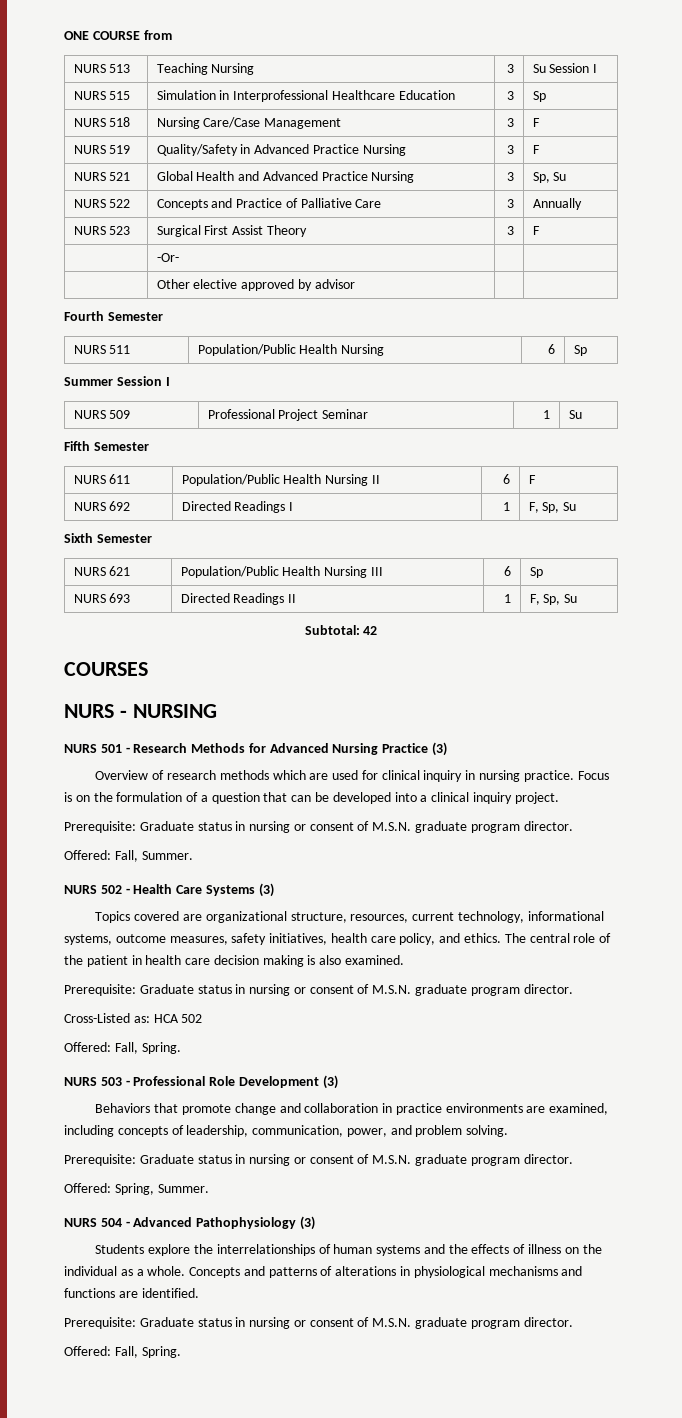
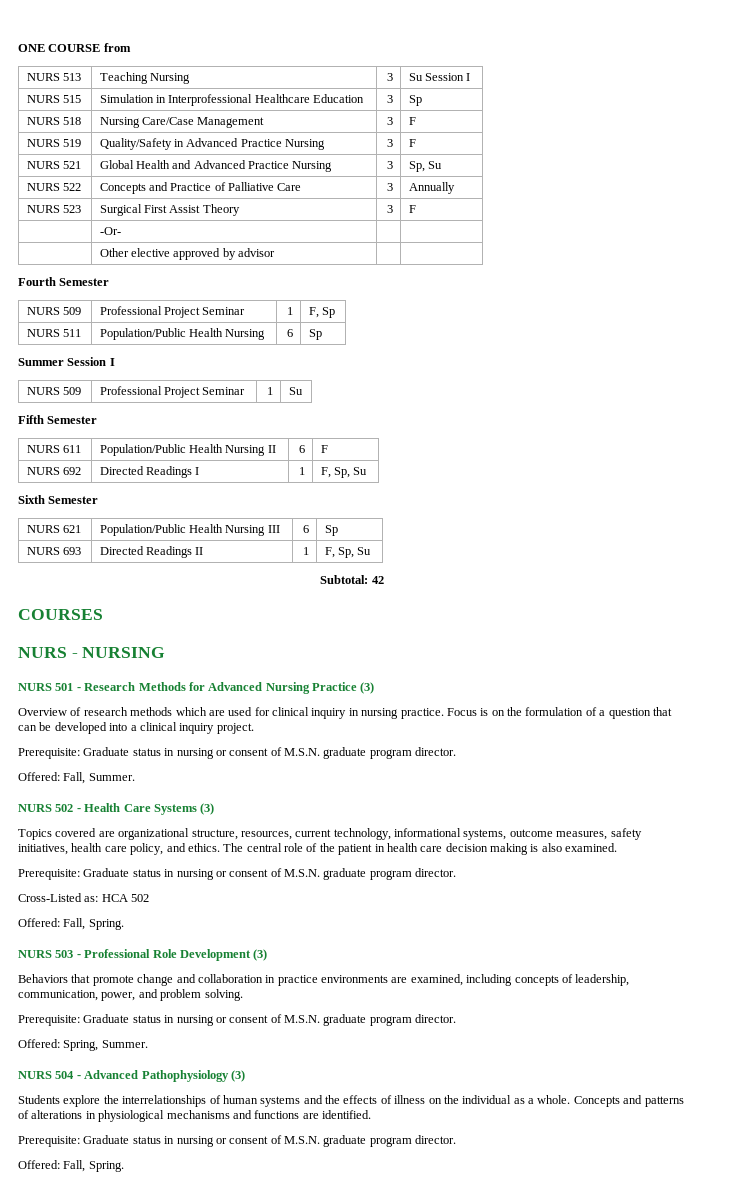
+ NURS 509 | Professional Project Seminar | 1 | F, Sp

